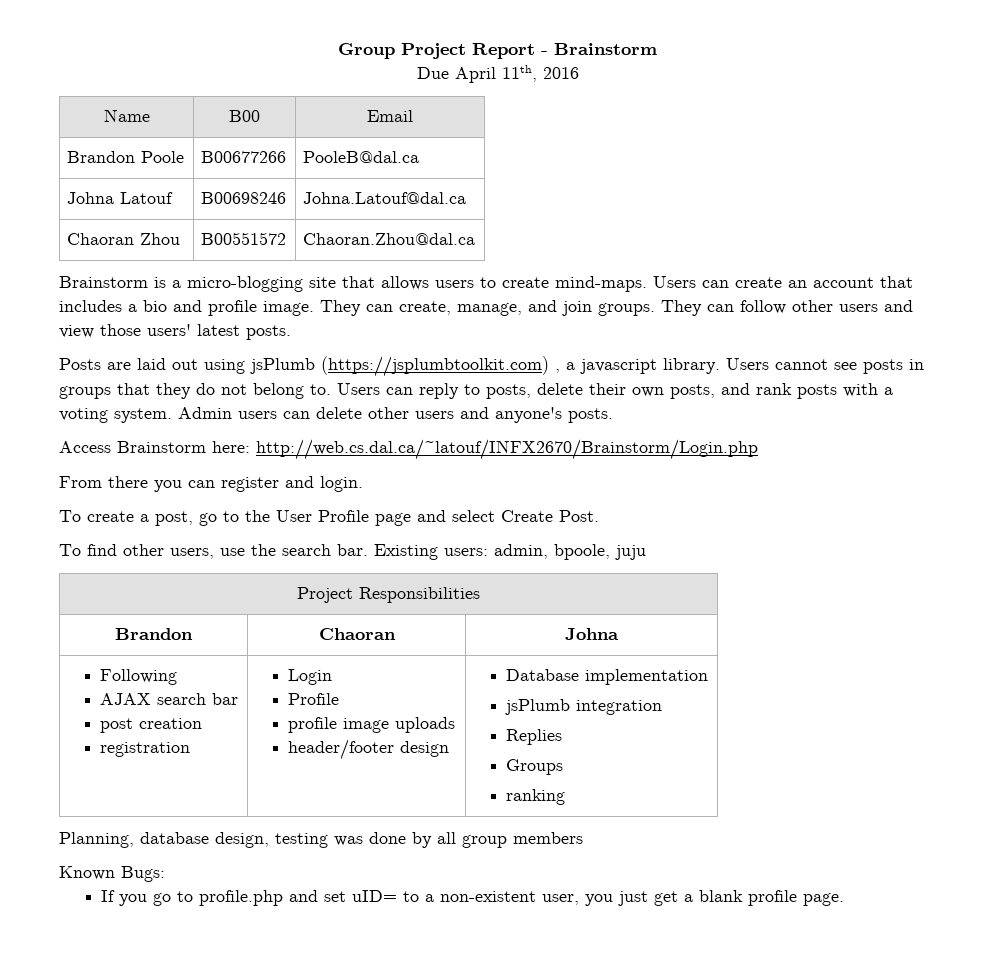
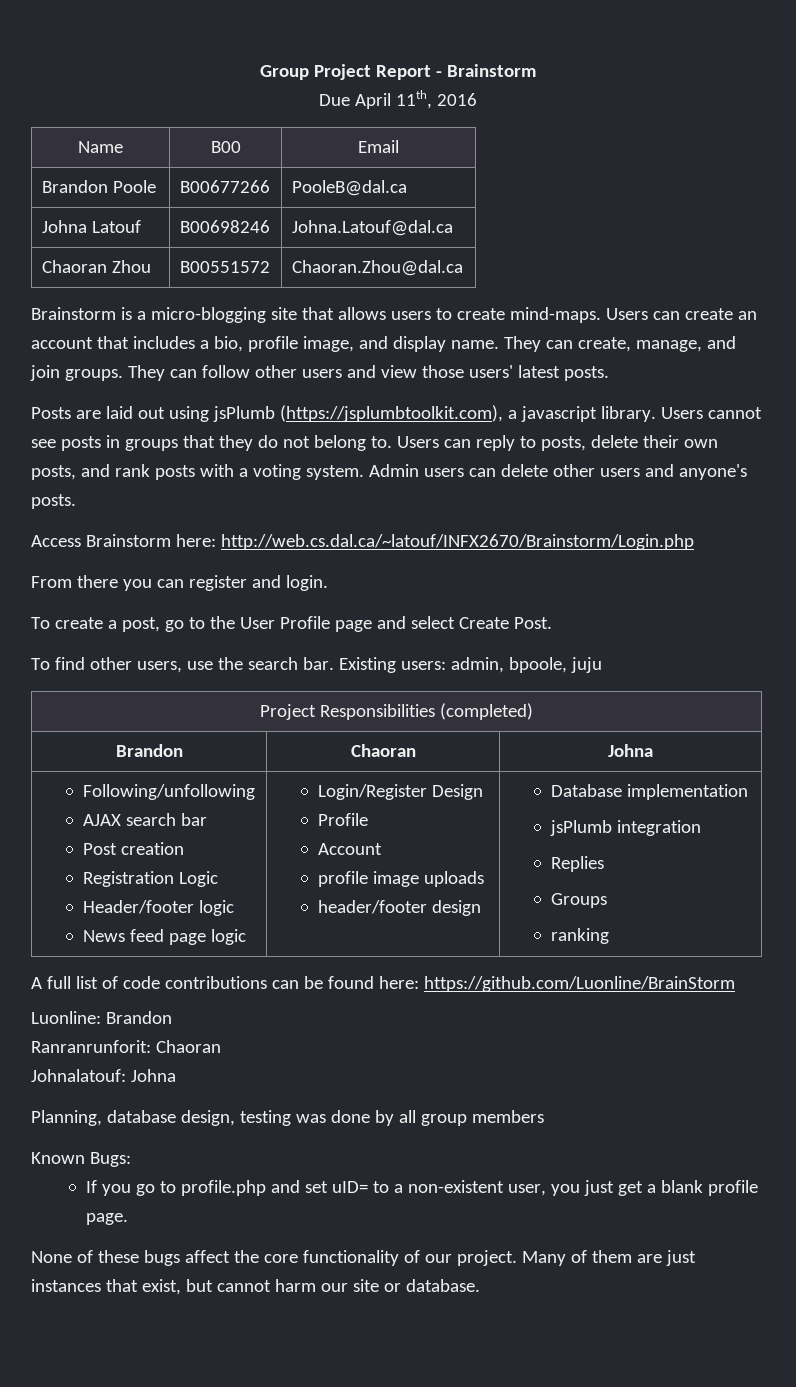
- Users can create an account that includes a bio and profile image.
+ Users can create an account that includes a bio, profile image, and display name.
- Posts are laid out using jsPlumb (https://jsplumbtoolkit.com) , a javascript library.
+ Posts are laid out using jsPlumb (https://jsplumbtoolkit.com), a javascript library.
- Project Responsibilities
+ Project Responsibilities (completed)
- Following
+ Following/unfollowing
  AJAX search bar
- post creation
- registration | Login
+ Post creation
+ Registration Logic
+ Header/footer logic
+ News feed page logic | Login/Register Design
  Profile
+ Account
+ A full list of code contributions can be found here: https://github.com/Luonline/BrainStorm
+ Luonline: Brandon
+ Ranranrunforit: Chaoran
+ Johnalatouf: Johna
+ None of these bugs affect the core functionality of our project. Many of them are just instances that exist, but cannot harm our site or database.

